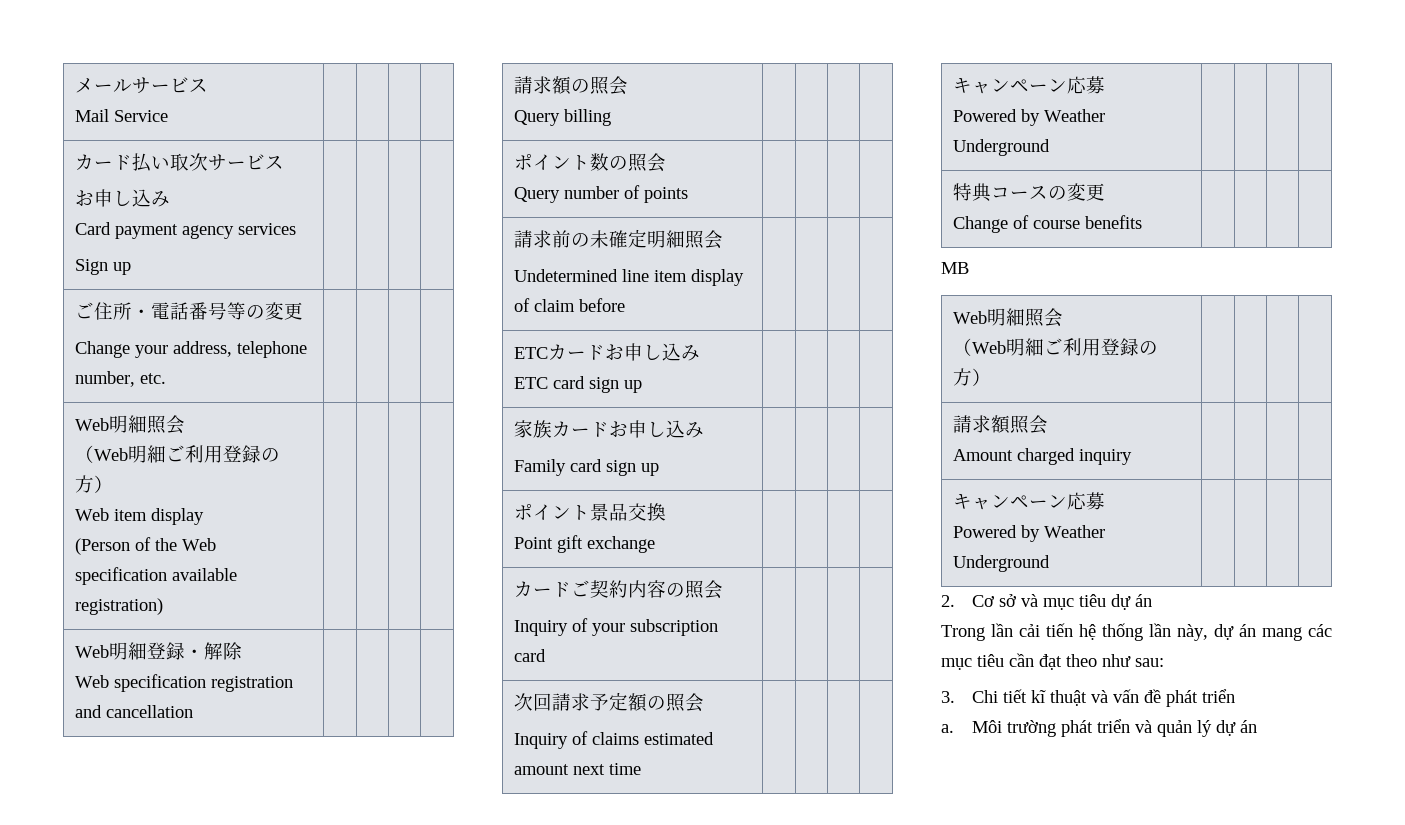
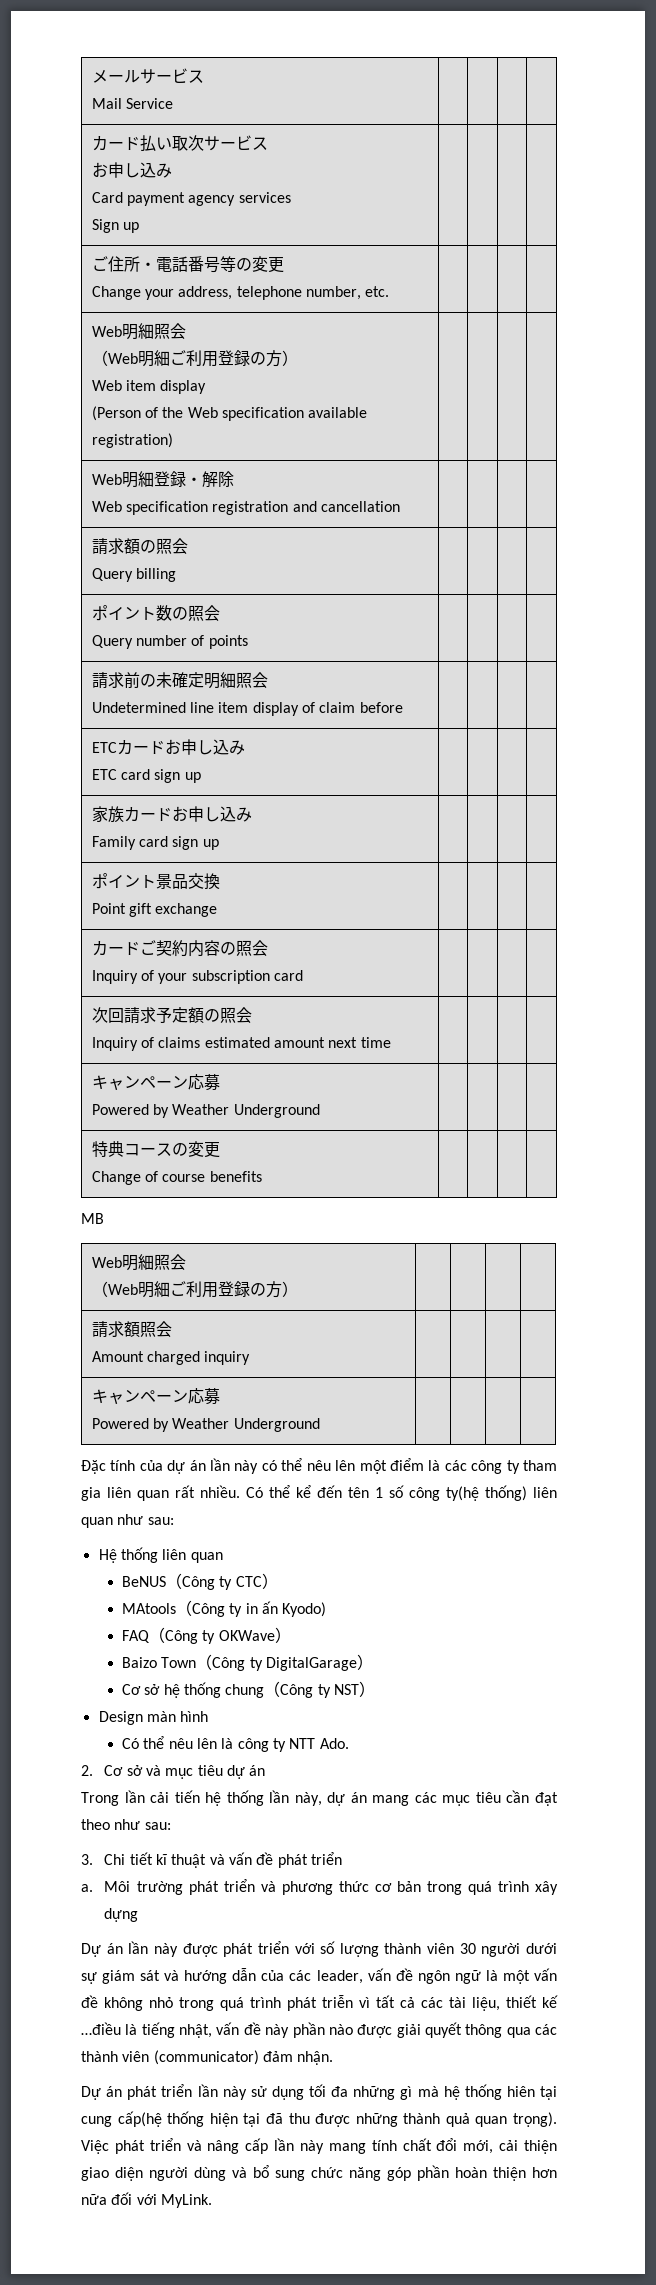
+ Đặc tính của dự án lần này có thể nêu lên một điểm là các công ty tham gia liên quan rất nhiều. Có thể kể đến tên 1 số công ty(hệ thống) liên quan như sau:
+ Hệ thống liên quan
+ BeNUS（Công ty CTC）
+ MAtools（Công ty in ấn Kyodo)
+ FAQ（Công ty OKWave）
+ Baizo Town（Công ty DigitalGarage）
+ Cơ sở hệ thống chung（Công ty NST）
+ Design màn hình
+ Có thể nêu lên là công ty NTT Ado.
- Môi trường phát triển và quản lý dự án
+ Môi trường phát triển và phương thức cơ bản trong quá trình xây dựng
+ Dự án lần này được phát triển với số lượng thành viên 30 người dưới sự giám sát và hướng dẫn của các leader, vấn đề ngôn ngữ là một vấn đề không nhỏ trong quá trình phát triễn vì tất cả các tài liệu, thiết kế …điều là tiếng nhật, vấn đề này phần nào được giải quyết thông qua các thành viên (communicator) đảm nhận.
+ Dự án phát triển lần này sử dụng tối đa những gì mà hệ thống hiên tại cung cấp(hệ thống hiện tại đã thu được những thành quả quan trọng). Việc phát triển và nâng cấp lần này mang tính chất đổi mới, cải thiện giao diện người dùng và bổ sung chức năng góp phần hoàn thiện hơn nữa đối với MyLink.

